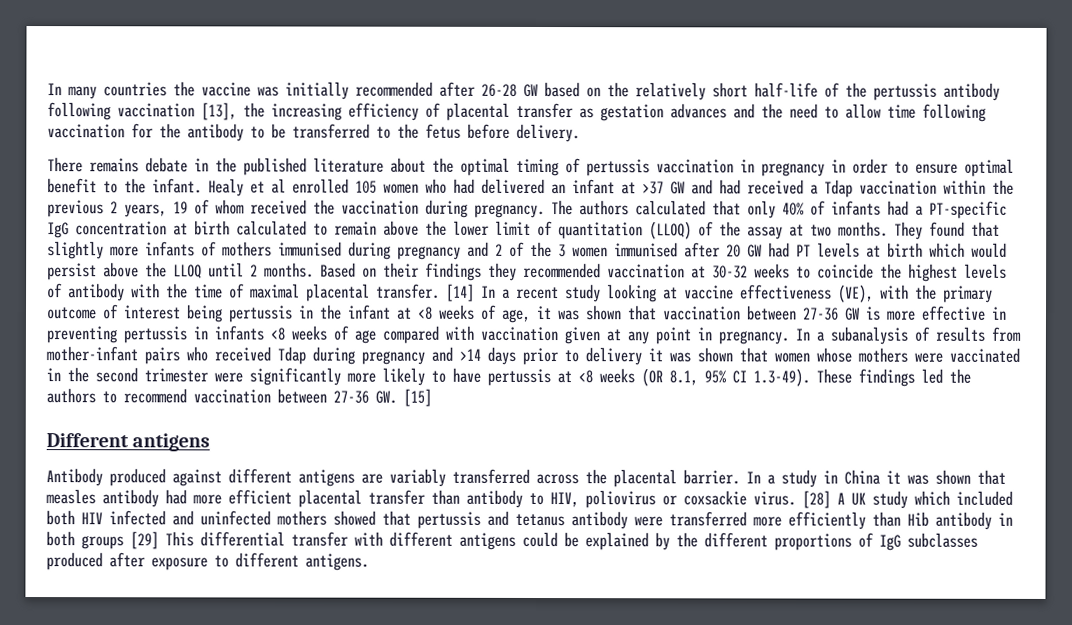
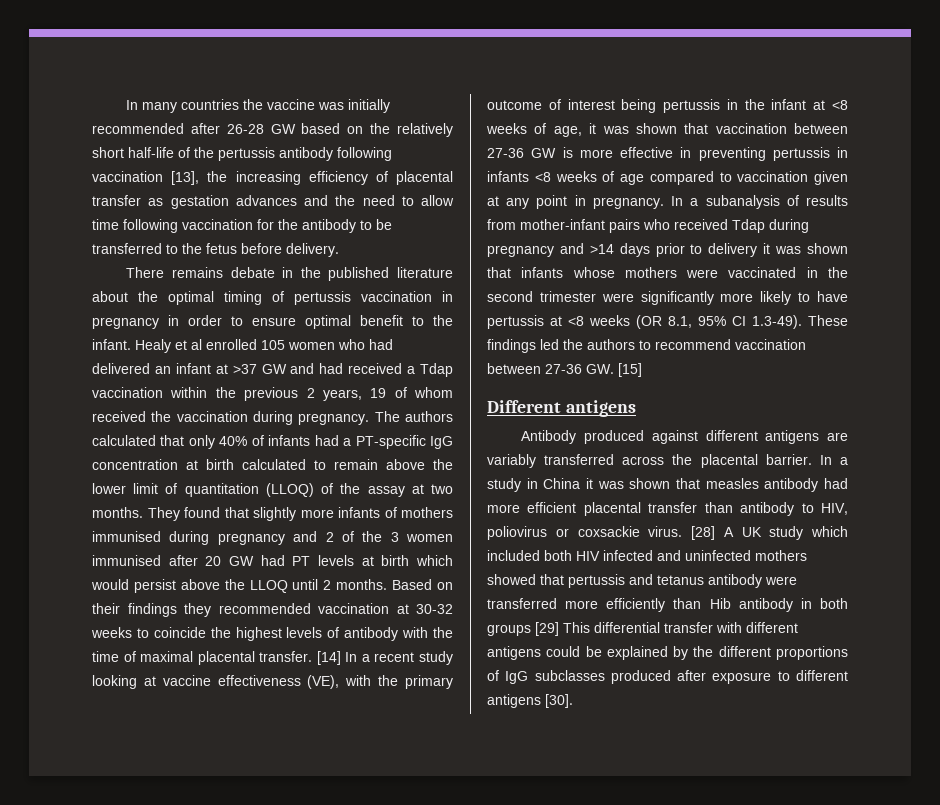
- [14] In a recent study looking at vaccine effectiveness (VE), with the primary outcome of interest being pertussis in the infant at <8 weeks of age, it was shown that vaccination between 27-36 GW is more effective in preventing pertussis in infants <8 weeks of age compared with vaccination given at any point in pregnancy.
+ [14] In a recent study looking at vaccine effectiveness (VE), with the primary outcome of interest being pertussis in the infant at <8 weeks of age, it was shown that vaccination between 27-36 GW is more effective in preventing pertussis in infants <8 weeks of age compared to vaccination given at any point in pregnancy.
- In a subanalysis of results from mother-infant pairs who received Tdap during pregnancy and >14 days prior to delivery it was shown that women whose mothers were vaccinated in the second trimester were significantly more likely to have pertussis at <8 weeks (OR 8.1, 95% CI 1.3-49). These findings led the authors to recommend vaccination between 27-36 GW. [15]
+ In a subanalysis of results from mother-infant pairs who received Tdap during pregnancy and >14 days prior to delivery it was shown that infants whose mothers were vaccinated in the second trimester were significantly more likely to have pertussis at <8 weeks (OR 8.1, 95% CI 1.3-49). These findings led the authors to recommend vaccination between 27-36 GW. [15]
- [28] A UK study which included both HIV infected and uninfected mothers showed that pertussis and tetanus antibody were transferred more efficiently than Hib antibody in both groups [29] This differential transfer with different antigens could be explained by the different proportions of IgG subclasses produced after exposure to different antigens.
+ [28] A UK study which included both HIV infected and uninfected mothers showed that pertussis and tetanus antibody were transferred more efficiently than Hib antibody in both groups [29] This differential transfer with different antigens could be explained by the different proportions of IgG subclasses produced after exposure to different antigens [30].

